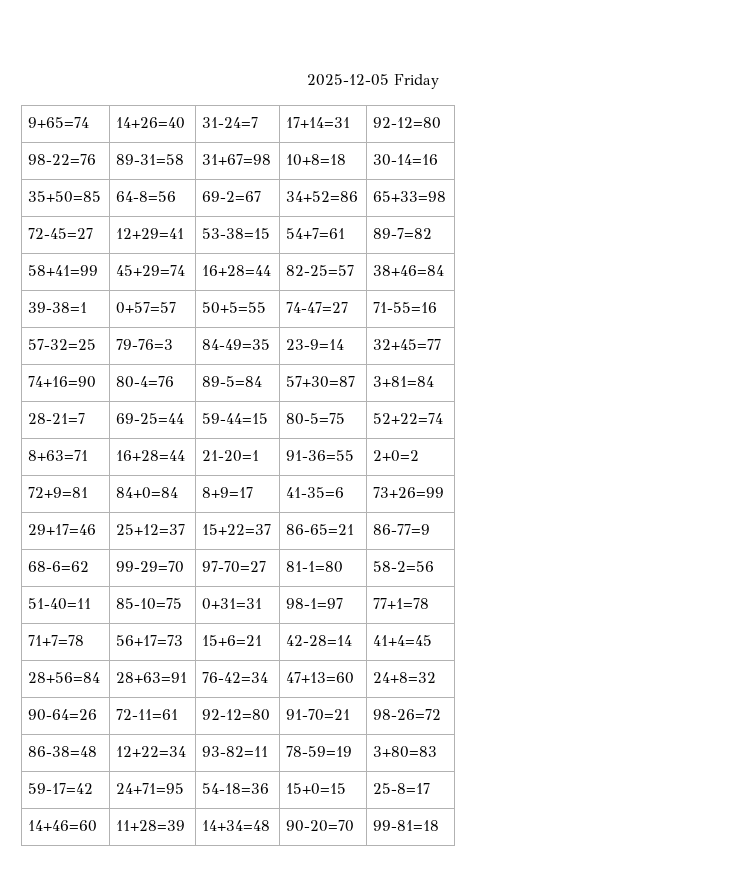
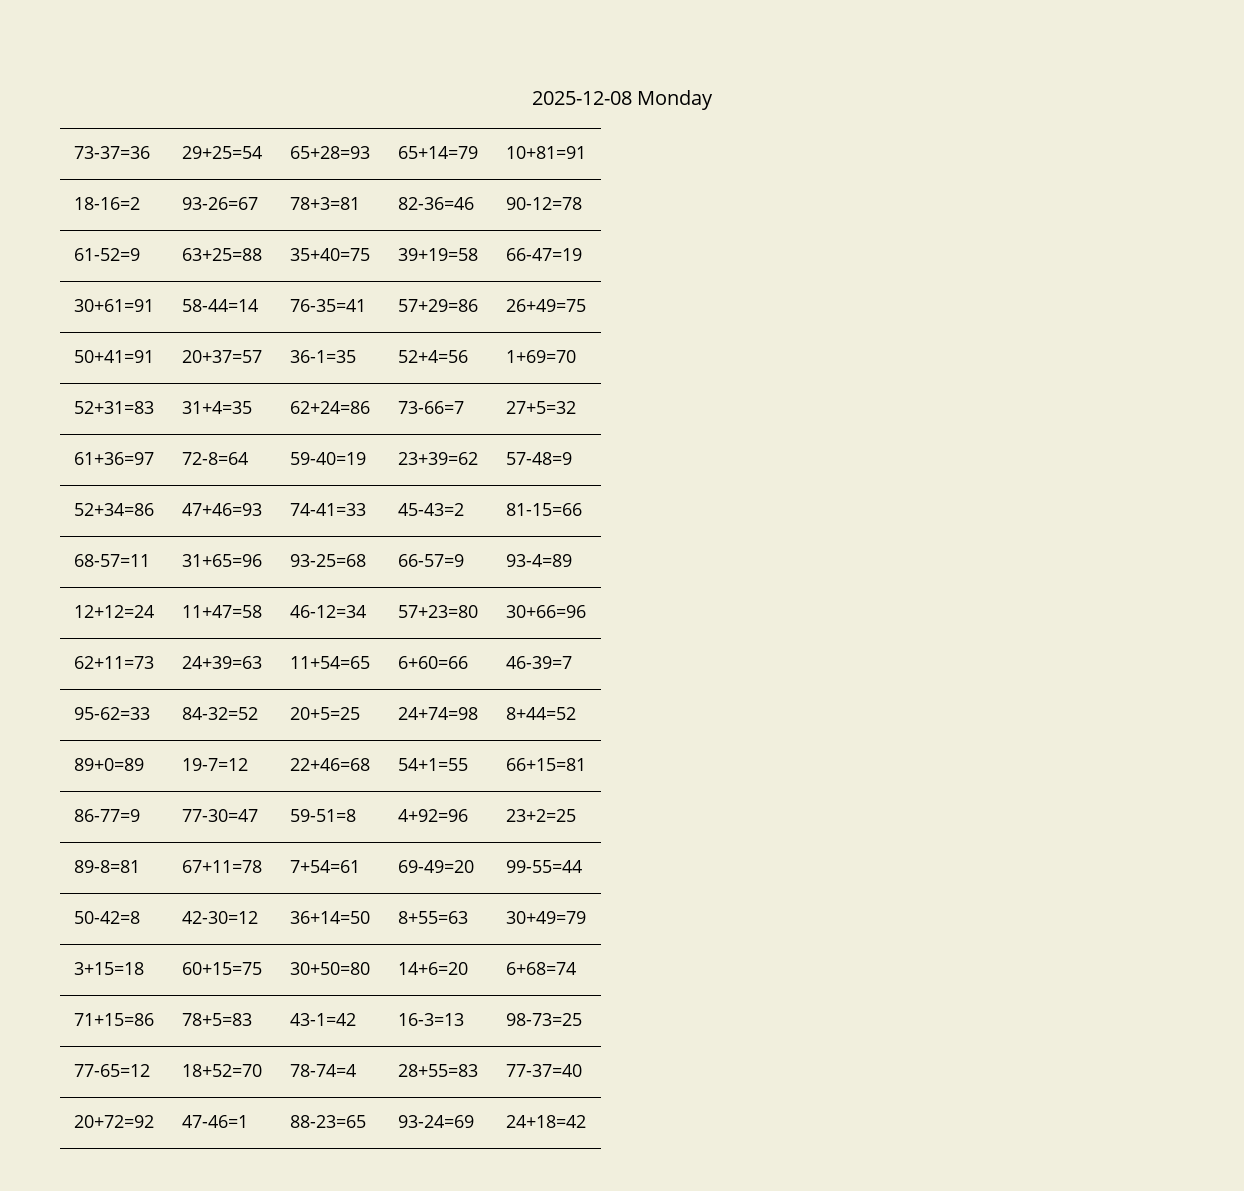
- 2025-12-05 Friday
- 9+65=74 | 14+26=40 | 31-24=7 | 17+14=31 | 92-12=80
- 98-22=76 | 89-31=58 | 31+67=98 | 10+8=18 | 30-14=16
- 35+50=85 | 64-8=56 | 69-2=67 | 34+52=86 | 65+33=98
- 72-45=27 | 12+29=41 | 53-38=15 | 54+7=61 | 89-7=82
- 58+41=99 | 45+29=74 | 16+28=44 | 82-25=57 | 38+46=84
- 39-38=1 | 0+57=57 | 50+5=55 | 74-47=27 | 71-55=16
- 57-32=25 | 79-76=3 | 84-49=35 | 23-9=14 | 32+45=77
- 74+16=90 | 80-4=76 | 89-5=84 | 57+30=87 | 3+81=84
- 28-21=7 | 69-25=44 | 59-44=15 | 80-5=75 | 52+22=74
- 8+63=71 | 16+28=44 | 21-20=1 | 91-36=55 | 2+0=2
- 72+9=81 | 84+0=84 | 8+9=17 | 41-35=6 | 73+26=99
- 29+17=46 | 25+12=37 | 15+22=37 | 86-65=21 | 86-77=9
- 68-6=62 | 99-29=70 | 97-70=27 | 81-1=80 | 58-2=56
- 51-40=11 | 85-10=75 | 0+31=31 | 98-1=97 | 77+1=78
- 71+7=78 | 56+17=73 | 15+6=21 | 42-28=14 | 41+4=45
- 28+56=84 | 28+63=91 | 76-42=34 | 47+13=60 | 24+8=32
- 90-64=26 | 72-11=61 | 92-12=80 | 91-70=21 | 98-26=72
- 86-38=48 | 12+22=34 | 93-82=11 | 78-59=19 | 3+80=83
- 59-17=42 | 24+71=95 | 54-18=36 | 15+0=15 | 25-8=17
- 14+46=60 | 11+28=39 | 14+34=48 | 90-20=70 | 99-81=18
+ 2025-12-08 Monday
+ 73-37=36 | 29+25=54 | 65+28=93 | 65+14=79 | 10+81=91
+ 18-16=2 | 93-26=67 | 78+3=81 | 82-36=46 | 90-12=78
+ 61-52=9 | 63+25=88 | 35+40=75 | 39+19=58 | 66-47=19
+ 30+61=91 | 58-44=14 | 76-35=41 | 57+29=86 | 26+49=75
+ 50+41=91 | 20+37=57 | 36-1=35 | 52+4=56 | 1+69=70
+ 52+31=83 | 31+4=35 | 62+24=86 | 73-66=7 | 27+5=32
+ 61+36=97 | 72-8=64 | 59-40=19 | 23+39=62 | 57-48=9
+ 52+34=86 | 47+46=93 | 74-41=33 | 45-43=2 | 81-15=66
+ 68-57=11 | 31+65=96 | 93-25=68 | 66-57=9 | 93-4=89
+ 12+12=24 | 11+47=58 | 46-12=34 | 57+23=80 | 30+66=96
+ 62+11=73 | 24+39=63 | 11+54=65 | 6+60=66 | 46-39=7
+ 95-62=33 | 84-32=52 | 20+5=25 | 24+74=98 | 8+44=52
+ 89+0=89 | 19-7=12 | 22+46=68 | 54+1=55 | 66+15=81
+ 86-77=9 | 77-30=47 | 59-51=8 | 4+92=96 | 23+2=25
+ 89-8=81 | 67+11=78 | 7+54=61 | 69-49=20 | 99-55=44
+ 50-42=8 | 42-30=12 | 36+14=50 | 8+55=63 | 30+49=79
+ 3+15=18 | 60+15=75 | 30+50=80 | 14+6=20 | 6+68=74
+ 71+15=86 | 78+5=83 | 43-1=42 | 16-3=13 | 98-73=25
+ 77-65=12 | 18+52=70 | 78-74=4 | 28+55=83 | 77-37=40
+ 20+72=92 | 47-46=1 | 88-23=65 | 93-24=69 | 24+18=42

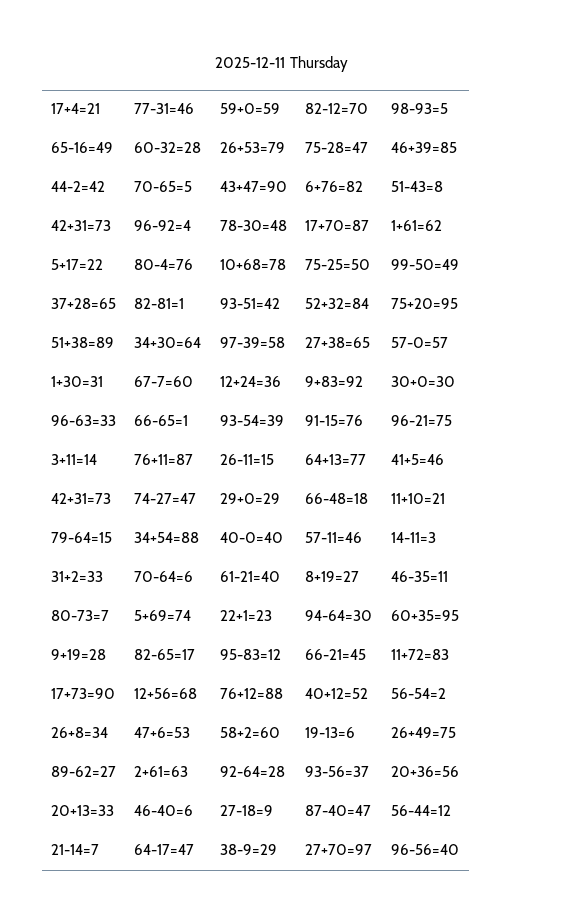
- 2025-12-08 Monday
- 73-37=36 | 29+25=54 | 65+28=93 | 65+14=79 | 10+81=91
- 18-16=2 | 93-26=67 | 78+3=81 | 82-36=46 | 90-12=78
- 61-52=9 | 63+25=88 | 35+40=75 | 39+19=58 | 66-47=19
- 30+61=91 | 58-44=14 | 76-35=41 | 57+29=86 | 26+49=75
- 50+41=91 | 20+37=57 | 36-1=35 | 52+4=56 | 1+69=70
- 52+31=83 | 31+4=35 | 62+24=86 | 73-66=7 | 27+5=32
- 61+36=97 | 72-8=64 | 59-40=19 | 23+39=62 | 57-48=9
- 52+34=86 | 47+46=93 | 74-41=33 | 45-43=2 | 81-15=66
- 68-57=11 | 31+65=96 | 93-25=68 | 66-57=9 | 93-4=89
- 12+12=24 | 11+47=58 | 46-12=34 | 57+23=80 | 30+66=96
- 62+11=73 | 24+39=63 | 11+54=65 | 6+60=66 | 46-39=7
- 95-62=33 | 84-32=52 | 20+5=25 | 24+74=98 | 8+44=52
- 89+0=89 | 19-7=12 | 22+46=68 | 54+1=55 | 66+15=81
- 86-77=9 | 77-30=47 | 59-51=8 | 4+92=96 | 23+2=25
- 89-8=81 | 67+11=78 | 7+54=61 | 69-49=20 | 99-55=44
- 50-42=8 | 42-30=12 | 36+14=50 | 8+55=63 | 30+49=79
- 3+15=18 | 60+15=75 | 30+50=80 | 14+6=20 | 6+68=74
- 71+15=86 | 78+5=83 | 43-1=42 | 16-3=13 | 98-73=25
- 77-65=12 | 18+52=70 | 78-74=4 | 28+55=83 | 77-37=40
- 20+72=92 | 47-46=1 | 88-23=65 | 93-24=69 | 24+18=42
+ 2025-12-11 Thursday
+ 17+4=21 | 77-31=46 | 59+0=59 | 82-12=70 | 98-93=5
+ 65-16=49 | 60-32=28 | 26+53=79 | 75-28=47 | 46+39=85
+ 44-2=42 | 70-65=5 | 43+47=90 | 6+76=82 | 51-43=8
+ 42+31=73 | 96-92=4 | 78-30=48 | 17+70=87 | 1+61=62
+ 5+17=22 | 80-4=76 | 10+68=78 | 75-25=50 | 99-50=49
+ 37+28=65 | 82-81=1 | 93-51=42 | 52+32=84 | 75+20=95
+ 51+38=89 | 34+30=64 | 97-39=58 | 27+38=65 | 57-0=57
+ 1+30=31 | 67-7=60 | 12+24=36 | 9+83=92 | 30+0=30
+ 96-63=33 | 66-65=1 | 93-54=39 | 91-15=76 | 96-21=75
+ 3+11=14 | 76+11=87 | 26-11=15 | 64+13=77 | 41+5=46
+ 42+31=73 | 74-27=47 | 29+0=29 | 66-48=18 | 11+10=21
+ 79-64=15 | 34+54=88 | 40-0=40 | 57-11=46 | 14-11=3
+ 31+2=33 | 70-64=6 | 61-21=40 | 8+19=27 | 46-35=11
+ 80-73=7 | 5+69=74 | 22+1=23 | 94-64=30 | 60+35=95
+ 9+19=28 | 82-65=17 | 95-83=12 | 66-21=45 | 11+72=83
+ 17+73=90 | 12+56=68 | 76+12=88 | 40+12=52 | 56-54=2
+ 26+8=34 | 47+6=53 | 58+2=60 | 19-13=6 | 26+49=75
+ 89-62=27 | 2+61=63 | 92-64=28 | 93-56=37 | 20+36=56
+ 20+13=33 | 46-40=6 | 27-18=9 | 87-40=47 | 56-44=12
+ 21-14=7 | 64-17=47 | 38-9=29 | 27+70=97 | 96-56=40

